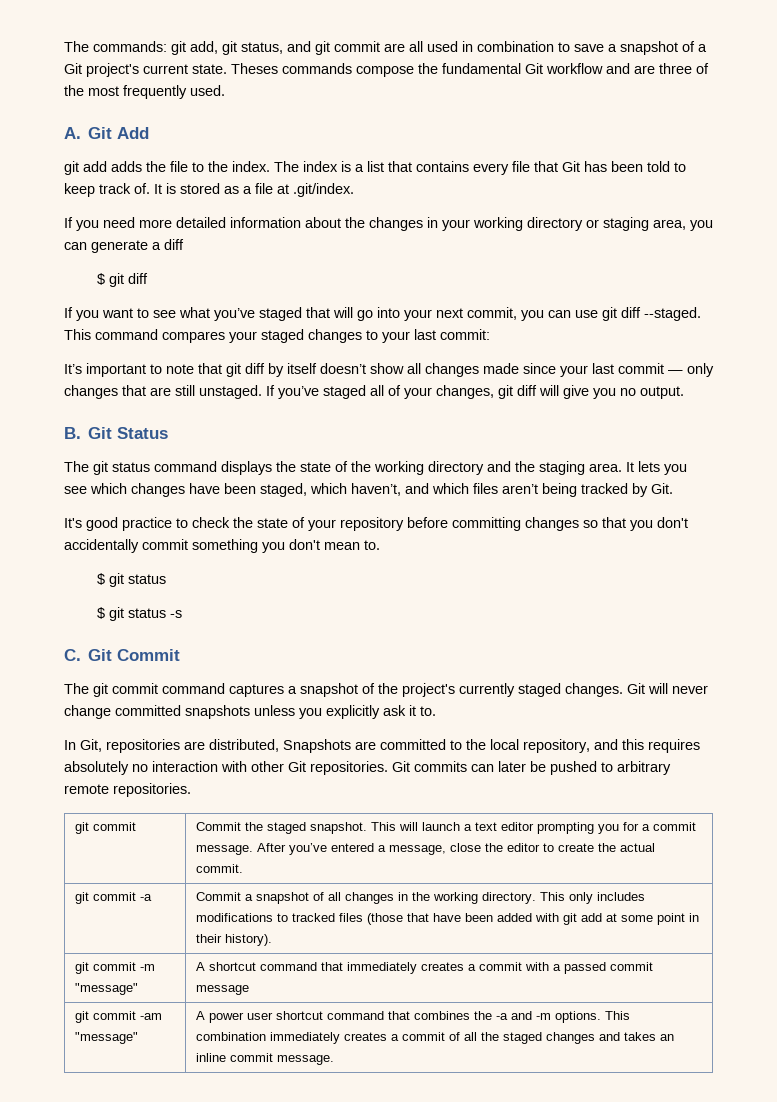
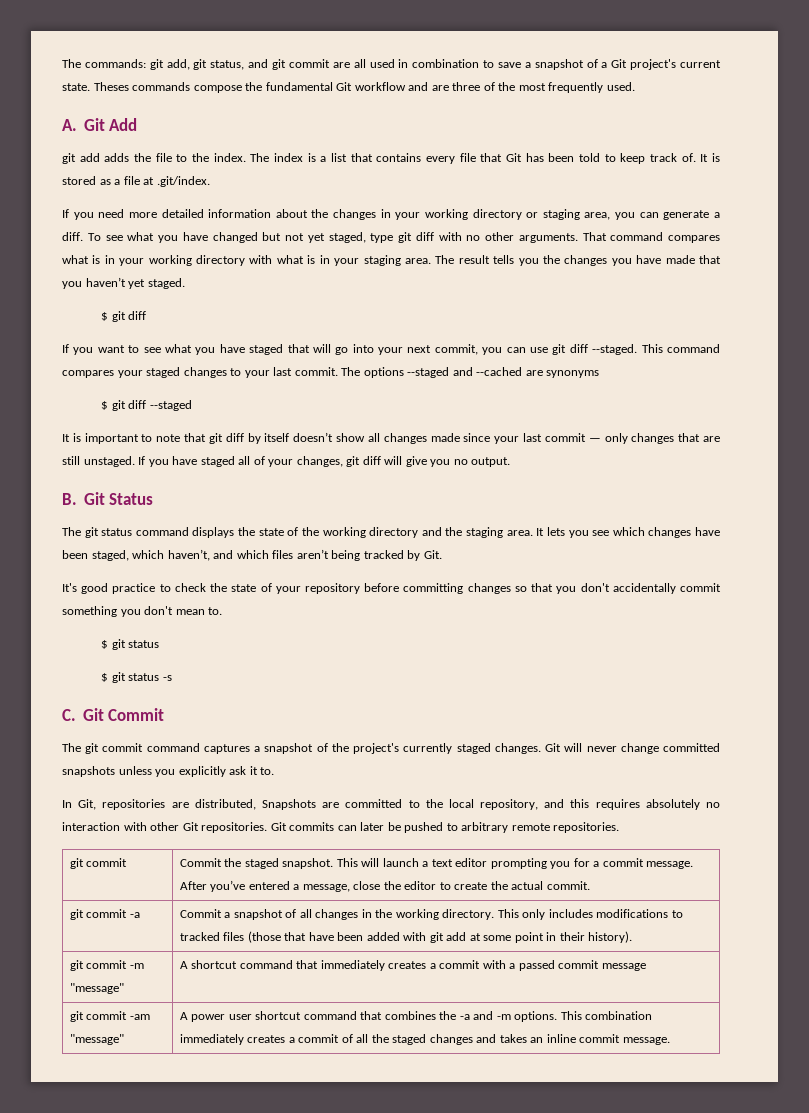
- If you need more detailed information about the changes in your working directory or staging area, you can generate a diff
+ If you need more detailed information about the changes in your working directory or staging area, you can generate a diff. To see what you have changed but not yet staged, type git diff with no other arguments. That command compares what is in your working directory with what is in your staging area. The result tells you the changes you have made that you haven’t yet staged.
- If you want to see what you’ve staged that will go into your next commit, you can use git diff --staged.
+ If you want to see what you have staged that will go into your next commit, you can use git diff --staged.
- This command compares your staged changes to your last commit:
- It’s important to note that git diff by itself doesn’t show all changes made since your last commit — only changes that are still unstaged.
+ This command compares your staged changes to your last commit. The options --staged and --cached are synonyms
+ $ git diff --staged
+ It is important to note that git diff by itself doesn’t show all changes made since your last commit — only changes that are still unstaged.
- If you’ve staged all of your changes, git diff will give you no output.
+ If you have staged all of your changes, git diff will give you no output.

